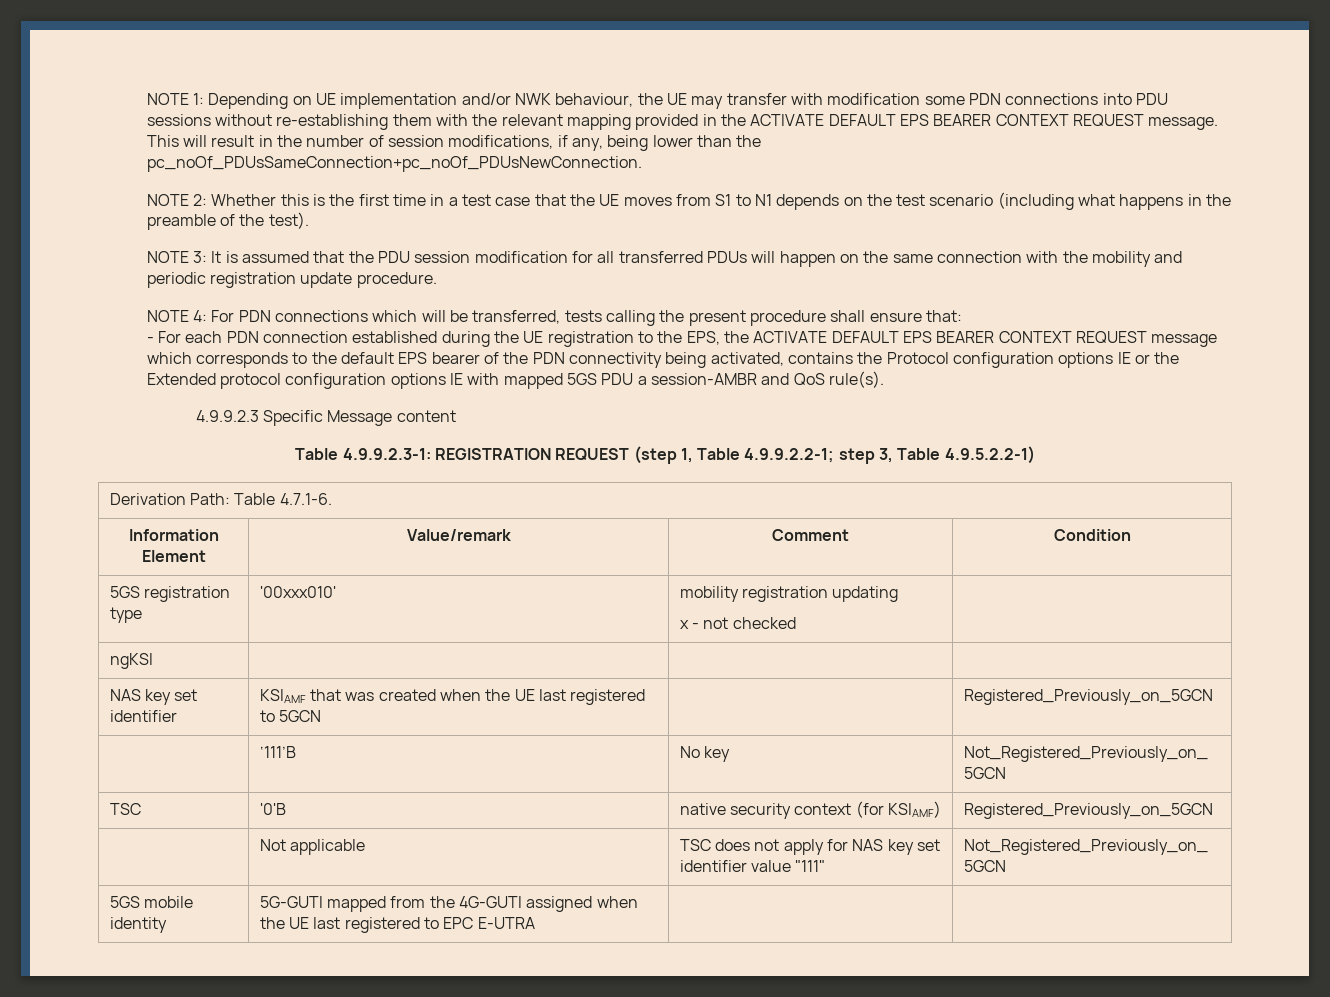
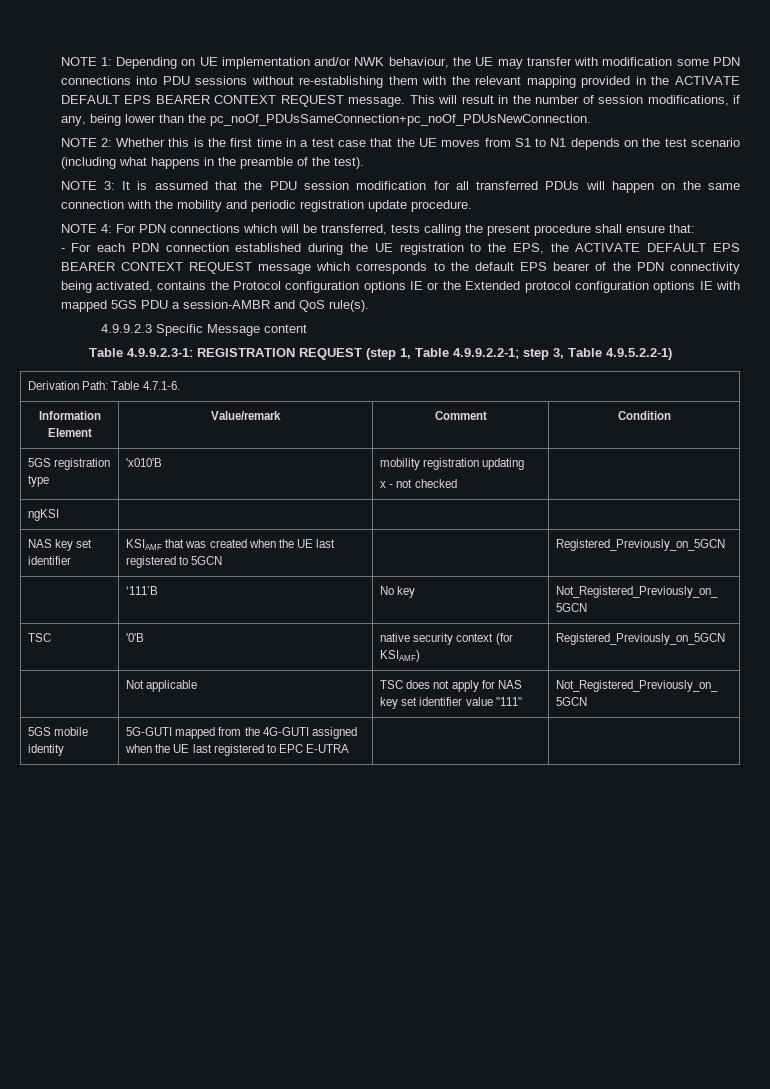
- 5GS registration type | '00xxx010' | mobility registration updating
+ 5GS registration type | 'x010'B | mobility registration updating

